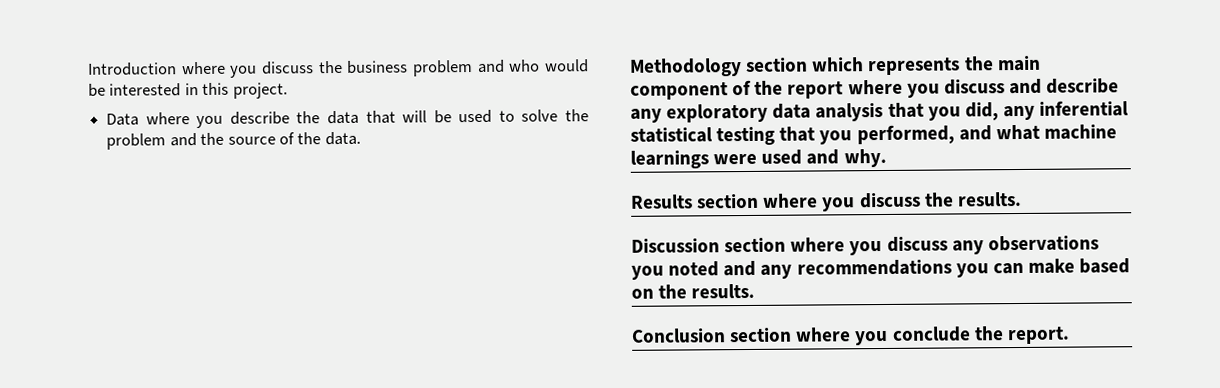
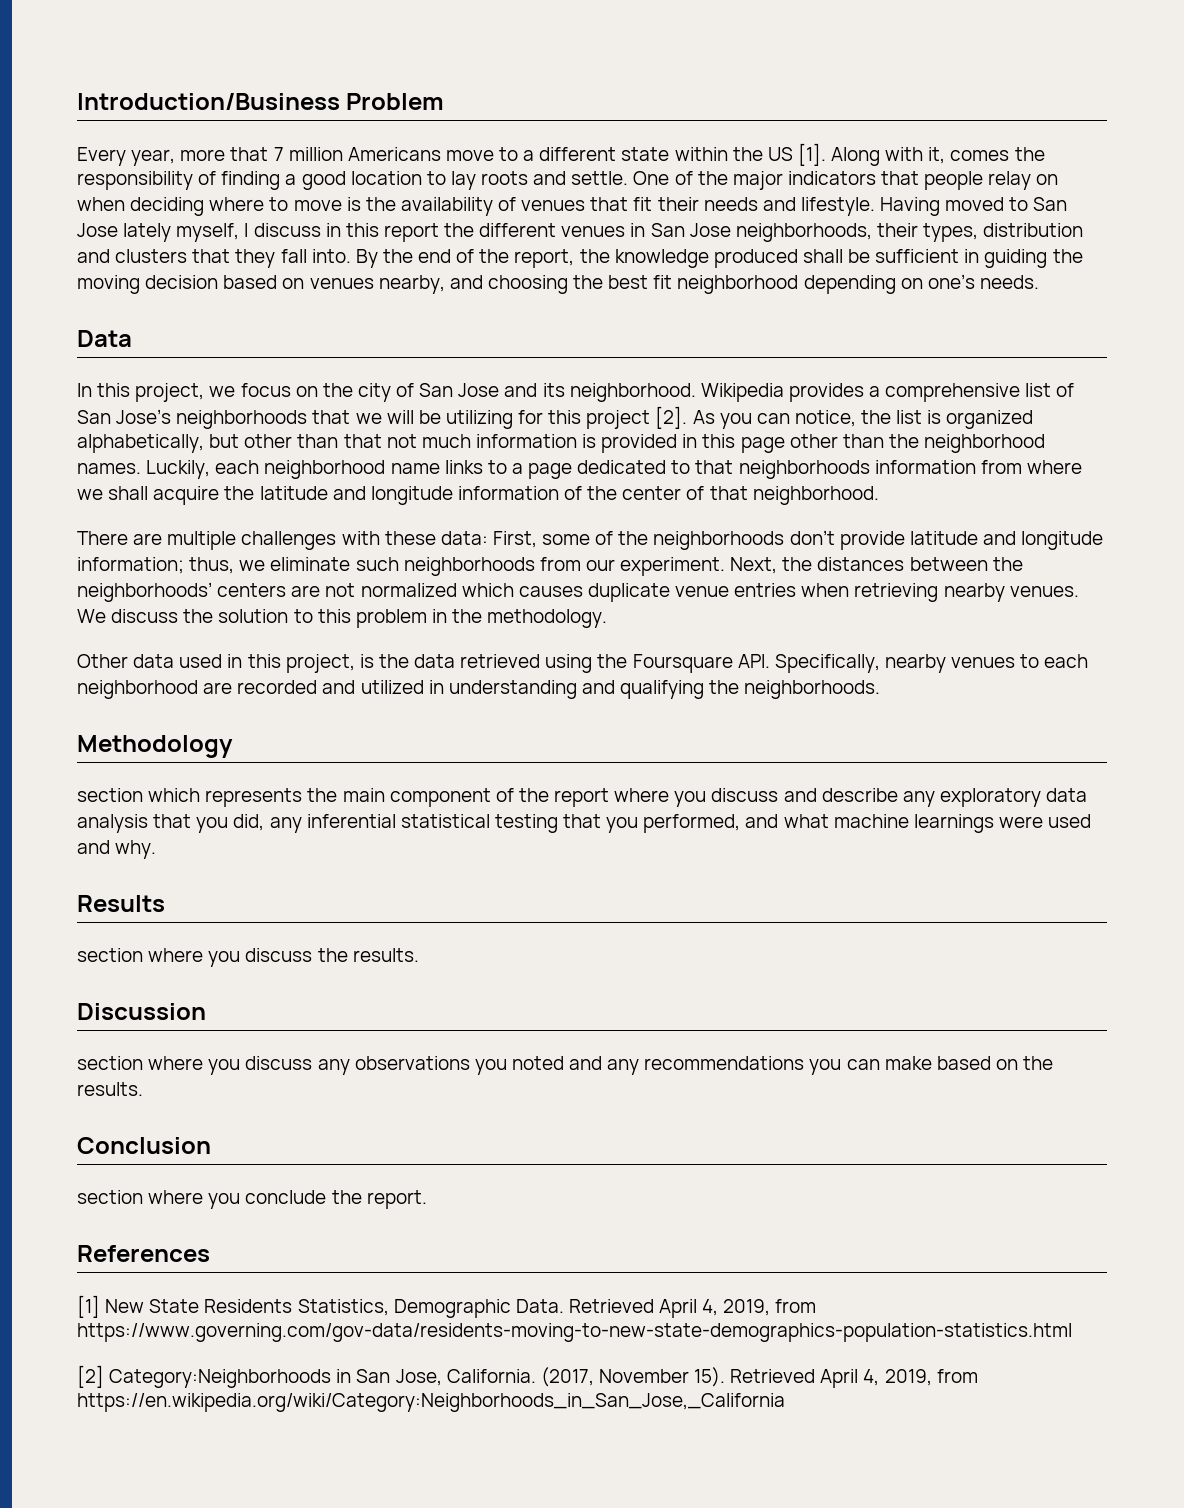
- Introduction where you discuss the business problem and who would be interested in this project.
- Data where you describe the data that will be used to solve the problem and the source of the data.
+ Introduction/Business Problem
+ Every year, more that 7 million Americans move to a different state within the US [1]. Along with it, comes the responsibility of finding a good location to lay roots and settle. One of the major indicators that people relay on when deciding where to move is the availability of venues that fit their needs and lifestyle. Having moved to San Jose lately myself, I discuss in this report the different venues in San Jose neighborhoods, their types, distribution and clusters that they fall into. By the end of the report, the knowledge produced shall be sufficient in guiding the moving decision based on venues nearby, and choosing the best fit neighborhood depending on one’s needs.
+ Data
+ In this project, we focus on the city of San Jose and its neighborhood. Wikipedia provides a comprehensive list of San Jose’s neighborhoods that we will be utilizing for this project [2]. As you can notice, the list is organized alphabetically, but other than that not much information is provided in this page other than the neighborhood names. Luckily, each neighborhood name links to a page dedicated to that neighborhoods information from where we shall acquire the latitude and longitude information of the center of that neighborhood.
+ There are multiple challenges with these data: First, some of the neighborhoods don’t provide latitude and longitude information; thus, we eliminate such neighborhoods from our experiment. Next, the distances between the neighborhoods’ centers are not normalized which causes duplicate venue entries when retrieving nearby venues. We discuss the solution to this problem in the methodology.
+ Other data used in this project, is the data retrieved using the Foursquare API. Specifically, nearby venues to each neighborhood are recorded and utilized in understanding and qualifying the neighborhoods.
- Methodology section which represents the main component of the report where you discuss and describe any exploratory data analysis that you did, any inferential statistical testing that you performed, and what machine learnings were used and why.
+ Methodology
+ section which represents the main component of the report where you discuss and describe any exploratory data analysis that you did, any inferential statistical testing that you performed, and what machine learnings were used and why.
- Results section where you discuss the results.
+ Results
+ section where you discuss the results.
- Discussion section where you discuss any observations you noted and any recommendations you can make based on the results.
+ Discussion
+ section where you discuss any observations you noted and any recommendations you can make based on the results.
- Conclusion section where you conclude the report.
+ Conclusion
+ section where you conclude the report.
+ References
+ [1] New State Residents Statistics, Demographic Data. Retrieved April 4, 2019, from https://www.governing.com/gov-data/residents-moving-to-new-state-demographics-population-statistics.html
+ [2] Category:Neighborhoods in San Jose, California. (2017, November 15). Retrieved April 4, 2019, from https://en.wikipedia.org/wiki/Category:Neighborhoods_in_San_Jose,_California

